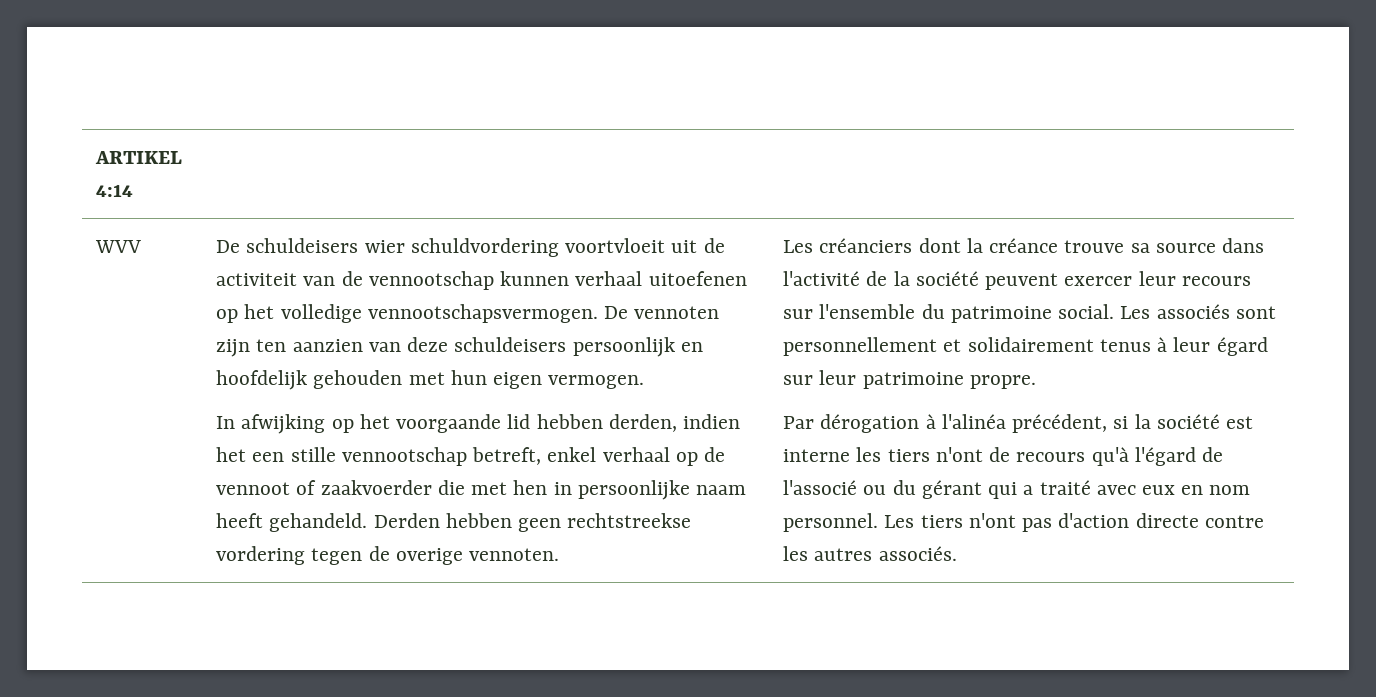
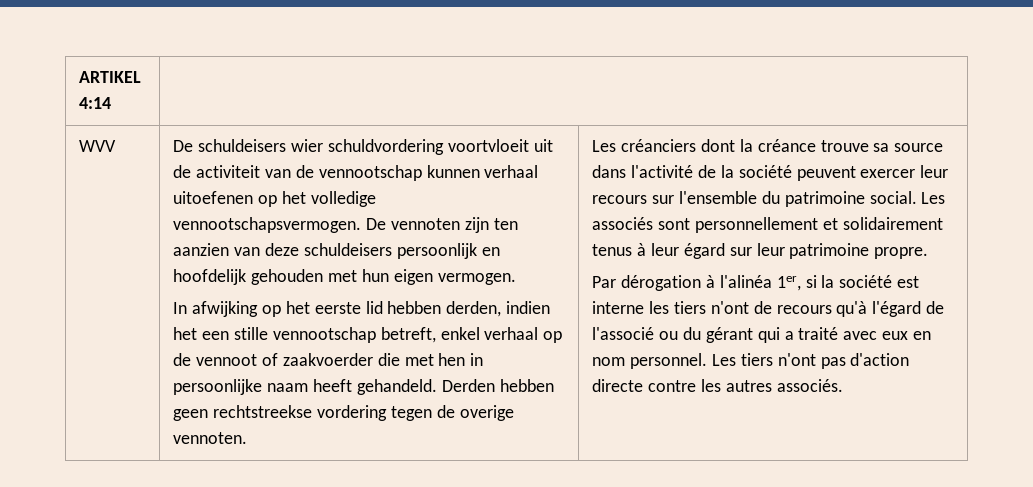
- In afwijking op het voorgaande lid hebben derden, indien het een stille vennootschap betreft, enkel verhaal op de vennoot of zaakvoerder die met hen in persoonlijke naam heeft gehandeld.
+ In afwijking op het eerste lid hebben derden, indien het een stille vennootschap betreft, enkel verhaal op de vennoot of zaakvoerder die met hen in persoonlijke naam heeft gehandeld.
- Par dérogation à l'alinéa précédent, si la société est interne les tiers n'ont de recours qu'à l'égard de l'associé ou du gérant qui a traité avec eux en nom personnel.
+ Par dérogation à l'alinéa 1er, si la société est interne les tiers n'ont de recours qu'à l'égard de l'associé ou du gérant qui a traité avec eux en nom personnel.

